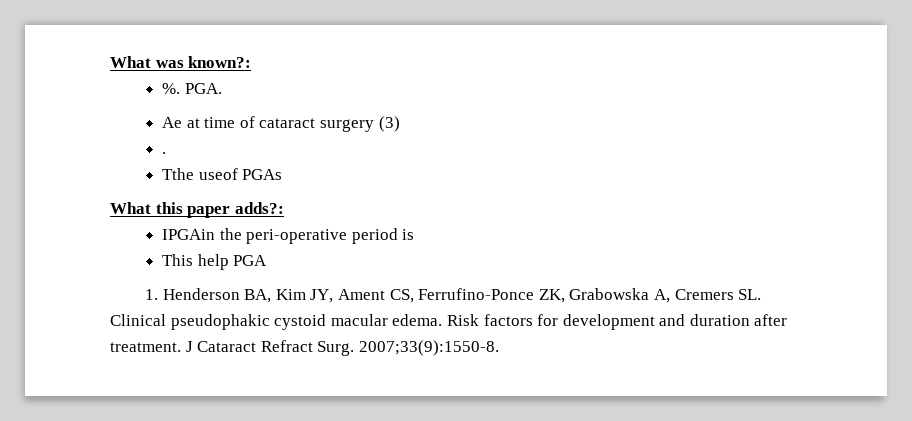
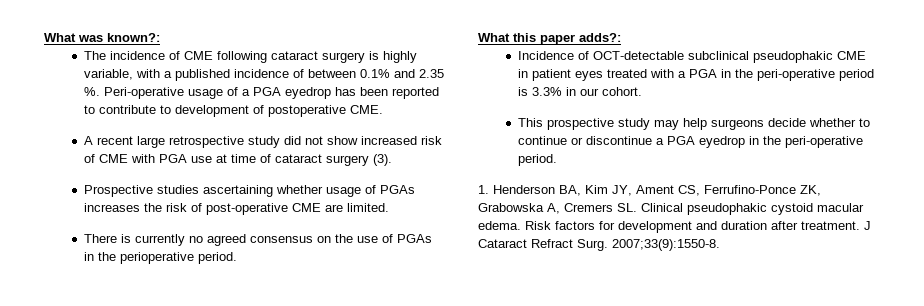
- %. PGA.
- Ae at time of cataract surgery (3)
- .
- Tthe useof PGAs
+ The incidence of CME following cataract surgery is highly variable, with a published incidence of between 0.1% and 2.35 %. Peri-operative usage of a PGA eyedrop has been reported to contribute to development of postoperative CME.
+ A recent large retrospective study did not show increased risk of CME with PGA use at time of cataract surgery (3).
+ Prospective studies ascertaining whether usage of PGAs increases the risk of post-operative CME are limited.
+ There is currently no agreed consensus on the use of PGAs in the perioperative period.
  What this paper adds?:
- IPGAin the peri-operative period is
- This help PGA
+ Incidence of OCT-detectable subclinical pseudophakic CME in patient eyes treated with a PGA in the peri-operative period is 3.3% in our cohort.
+ This prospective study may help surgeons decide whether to continue or discontinue a PGA eyedrop in the peri-operative period.

